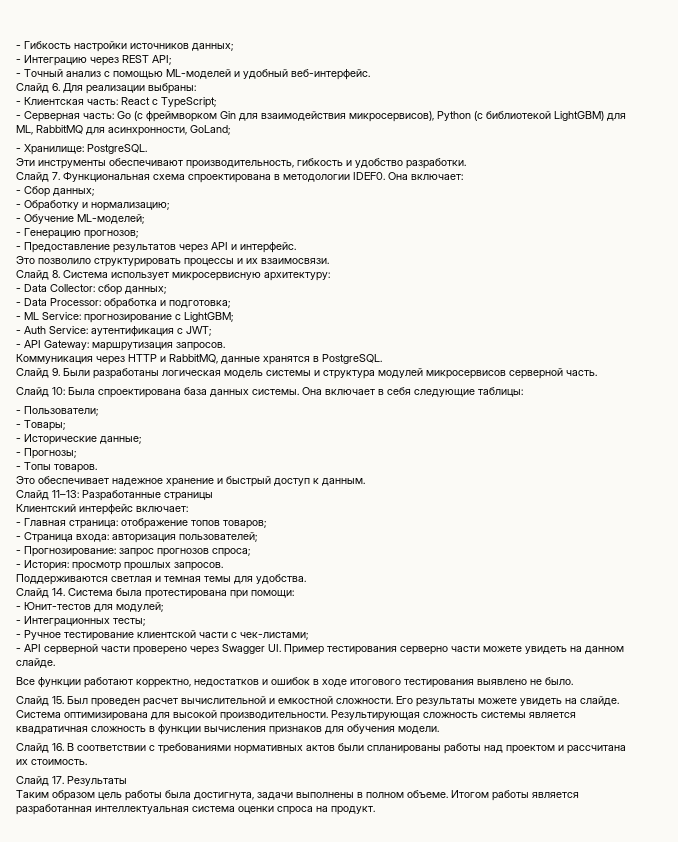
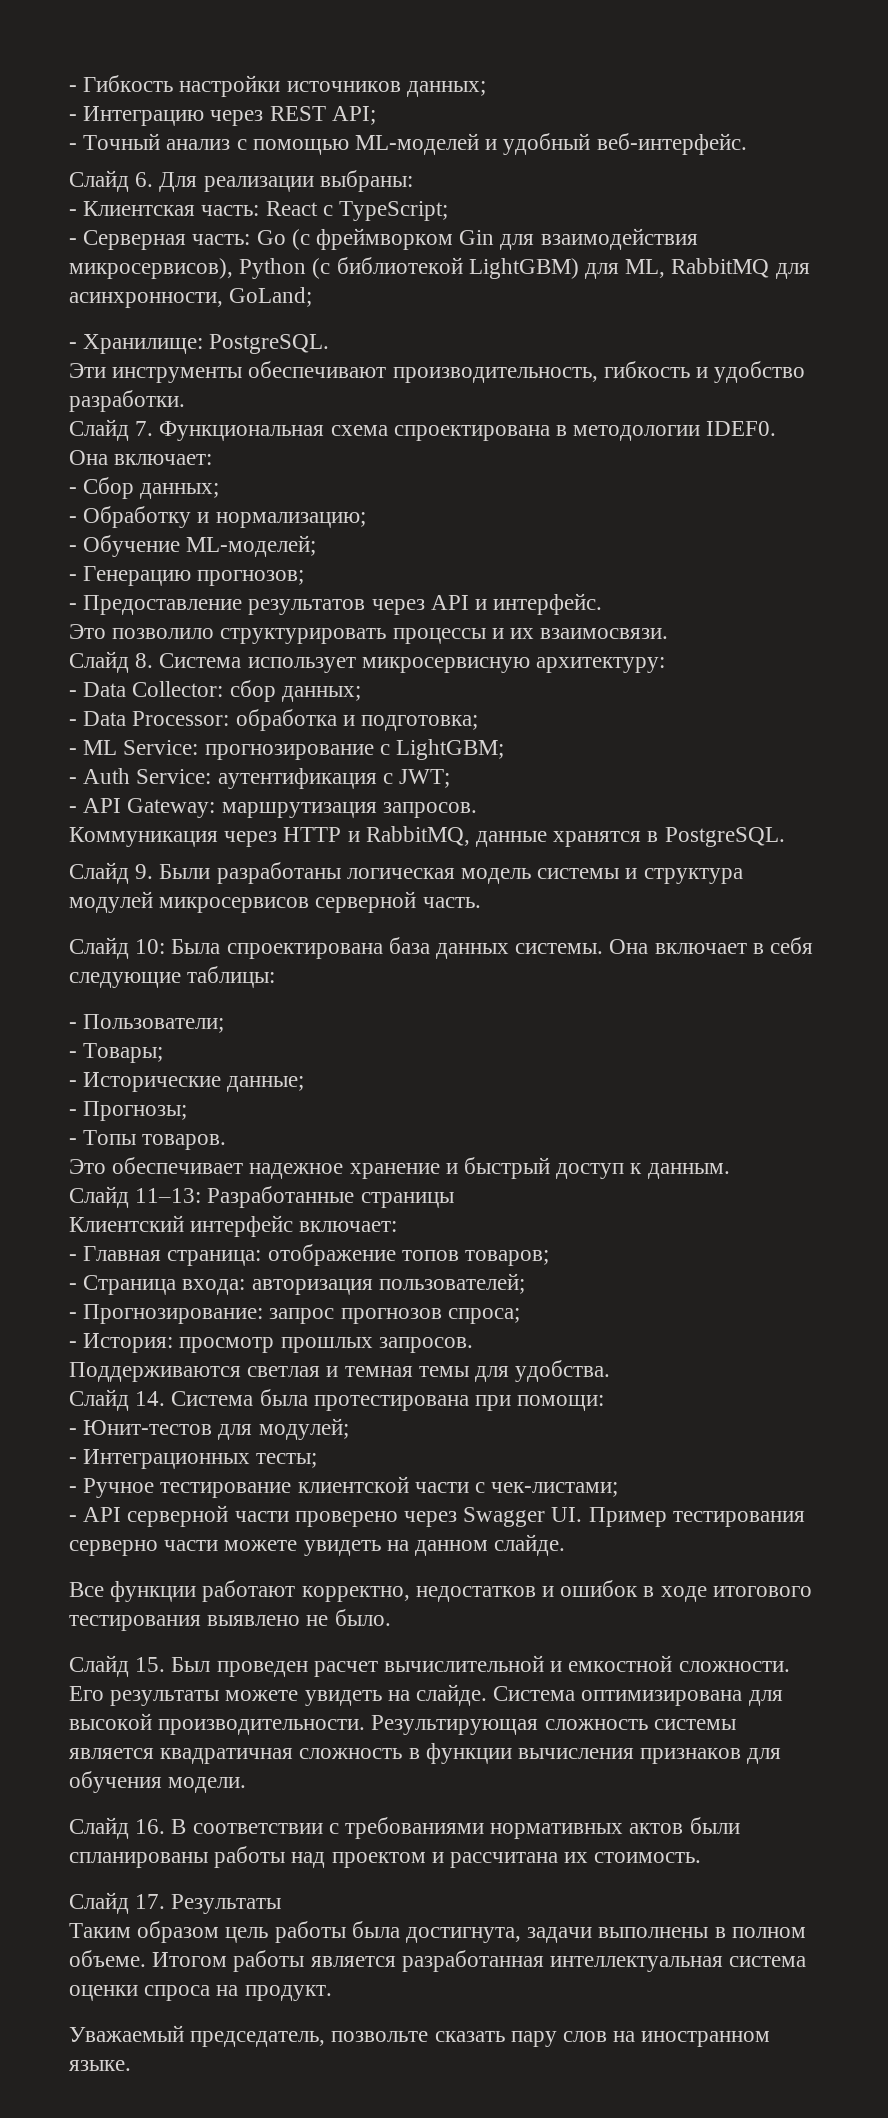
+ Уважаемый председатель, позвольте сказать пару слов на иностранном языке.

